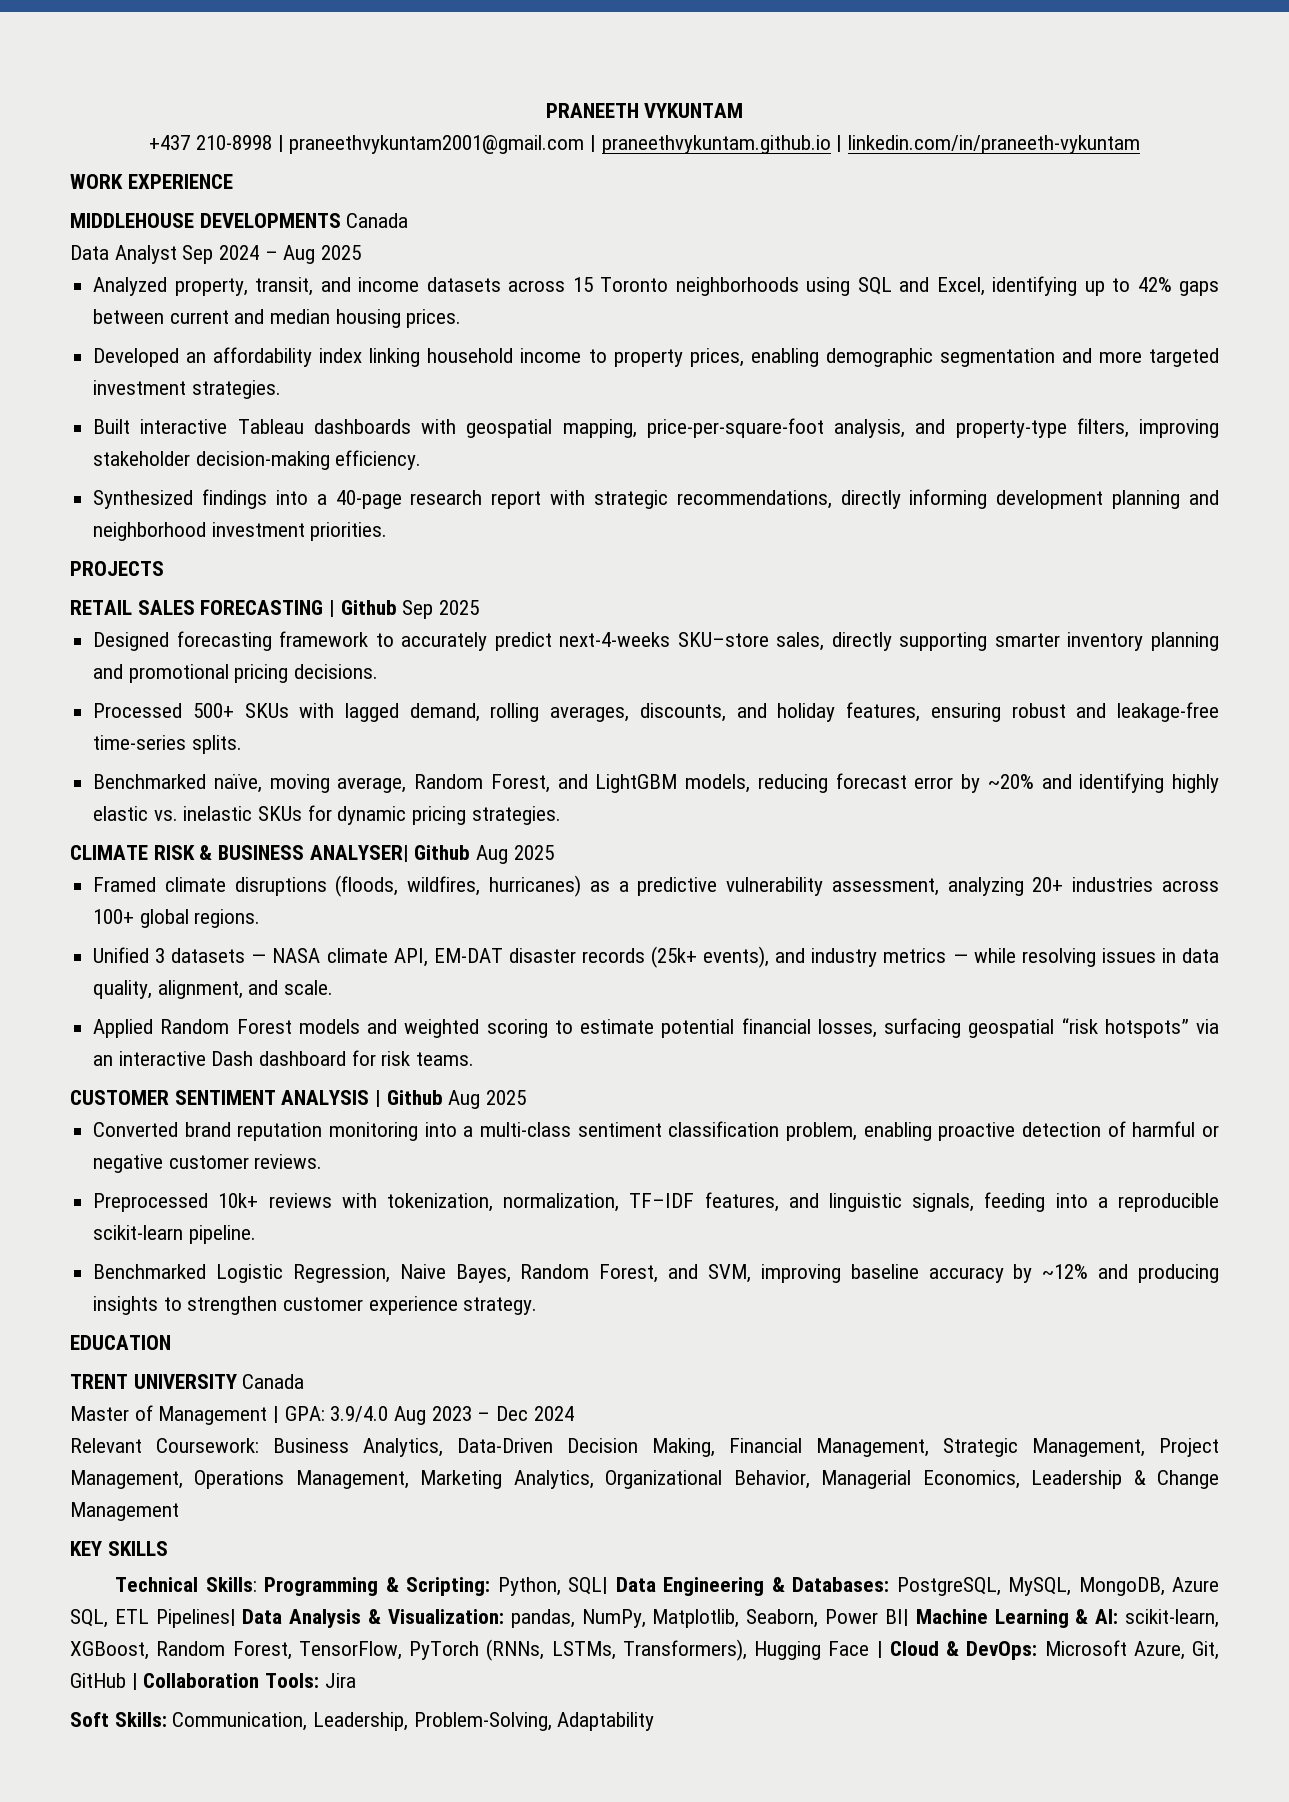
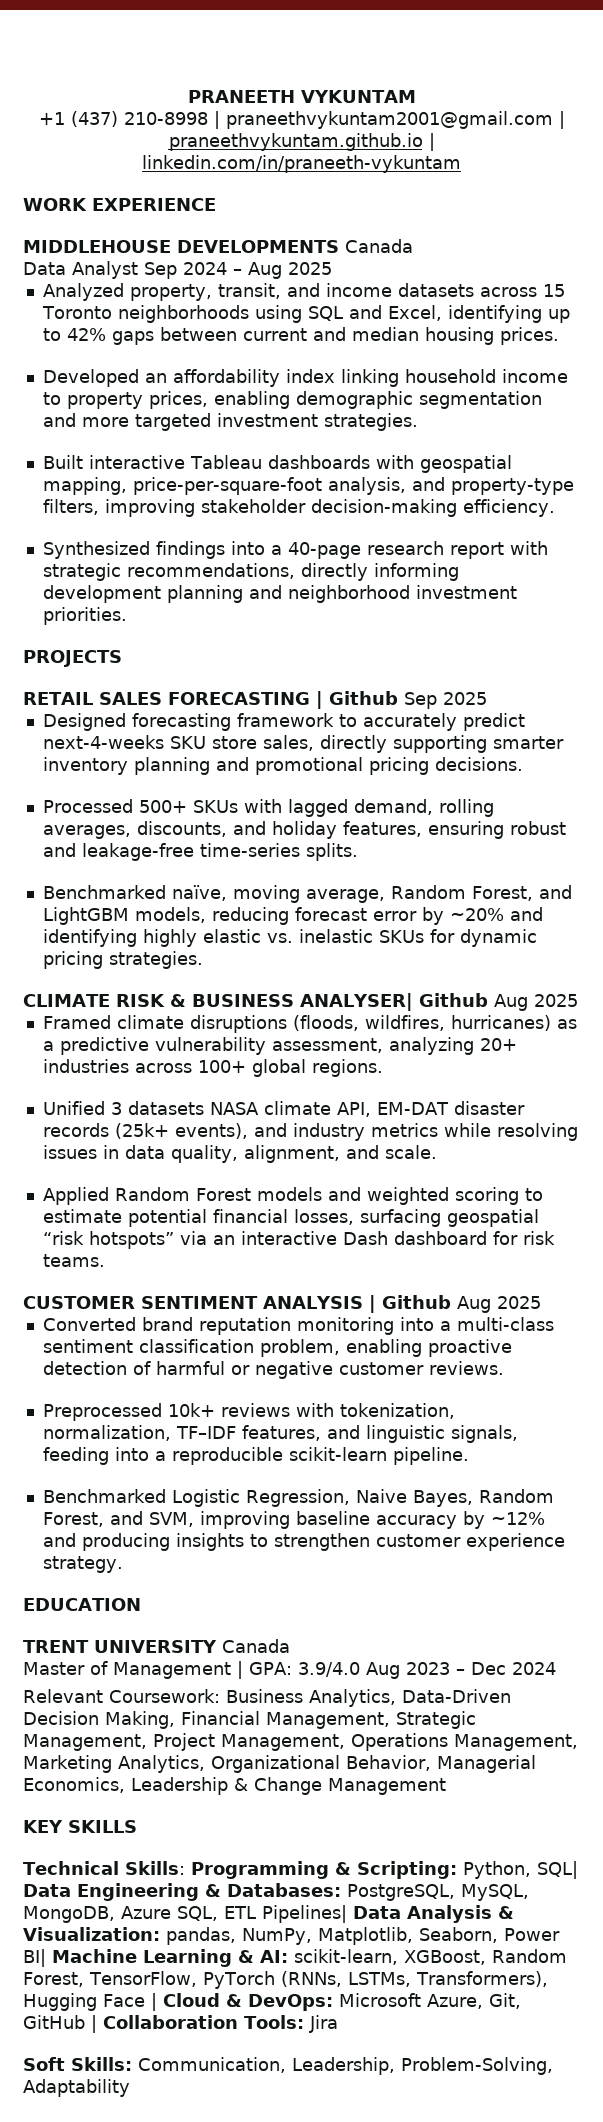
- +437 210-8998 | praneethvykuntam2001@gmail.com | praneethvykuntam.github.io | linkedin.com/in/praneeth-vykuntam
+ +1 (437) 210-8998 | praneethvykuntam2001@gmail.com | praneethvykuntam.github.io | linkedin.com/in/praneeth-vykuntam
- Designed forecasting framework to accurately predict next-4-weeks SKU–store sales, directly supporting smarter inventory planning and promotional pricing decisions.
+ Designed forecasting framework to accurately predict next-4-weeks SKU store sales, directly supporting smarter inventory planning and promotional pricing decisions.
- Unified 3 datasets — NASA climate API, EM-DAT disaster records (25k+ events), and industry metrics — while resolving issues in data quality, alignment, and scale.
+ Unified 3 datasets NASA climate API, EM-DAT disaster records (25k+ events), and industry metrics while resolving issues in data quality, alignment, and scale.

